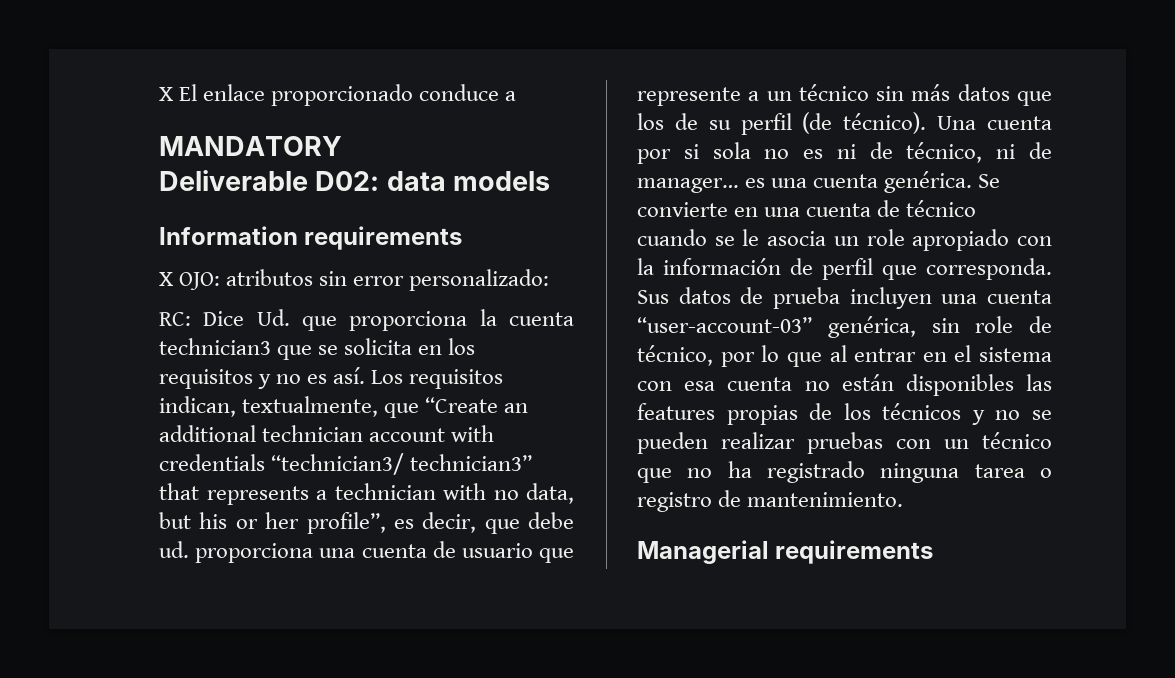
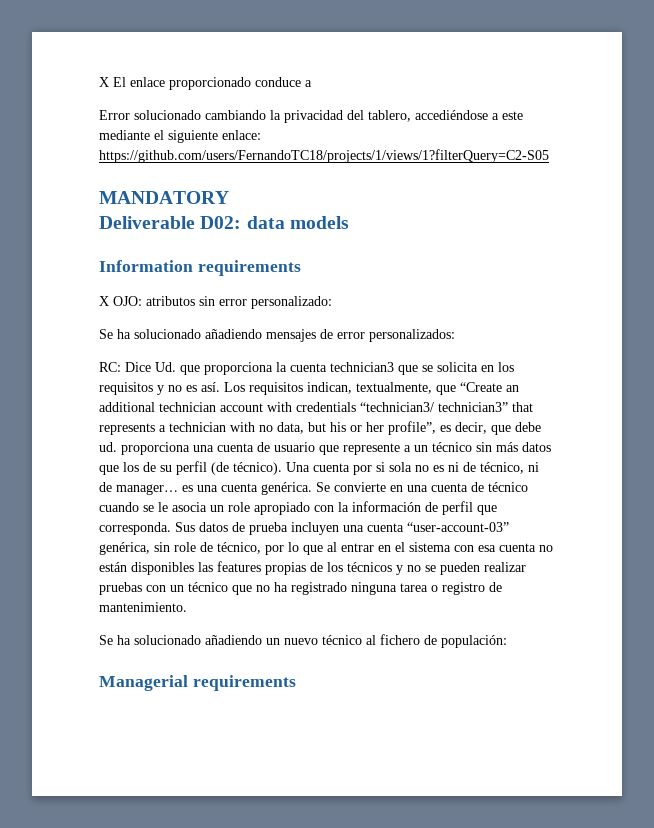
+ Error solucionado cambiando la privacidad del tablero, accediéndose a este mediante el siguiente enlace: https://github.com/users/FernandoTC18/projects/1/views/1?filterQuery=C2-S05
+ Se ha solucionado añadiendo mensajes de error personalizados:
+ Se ha solucionado añadiendo un nuevo técnico al fichero de populación:

